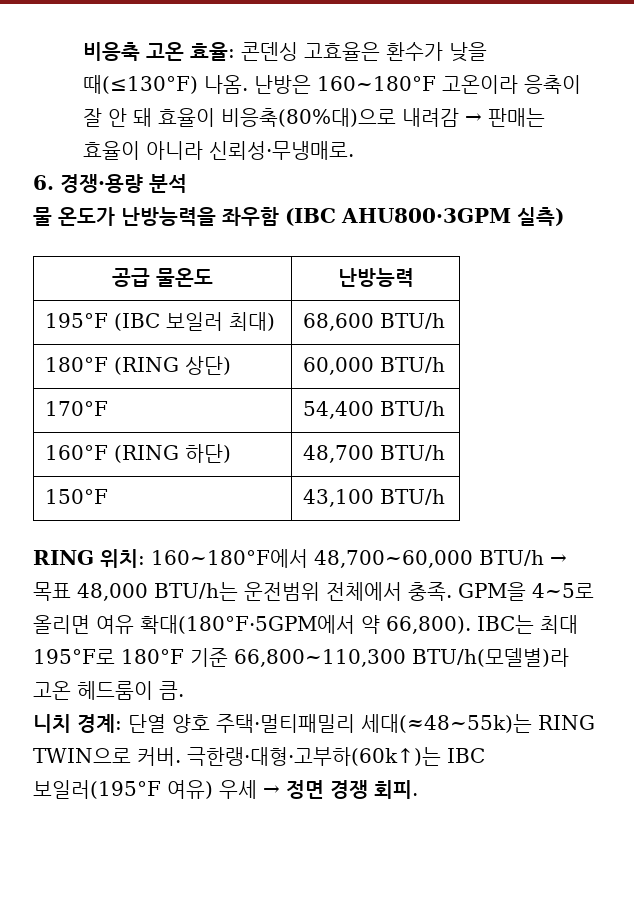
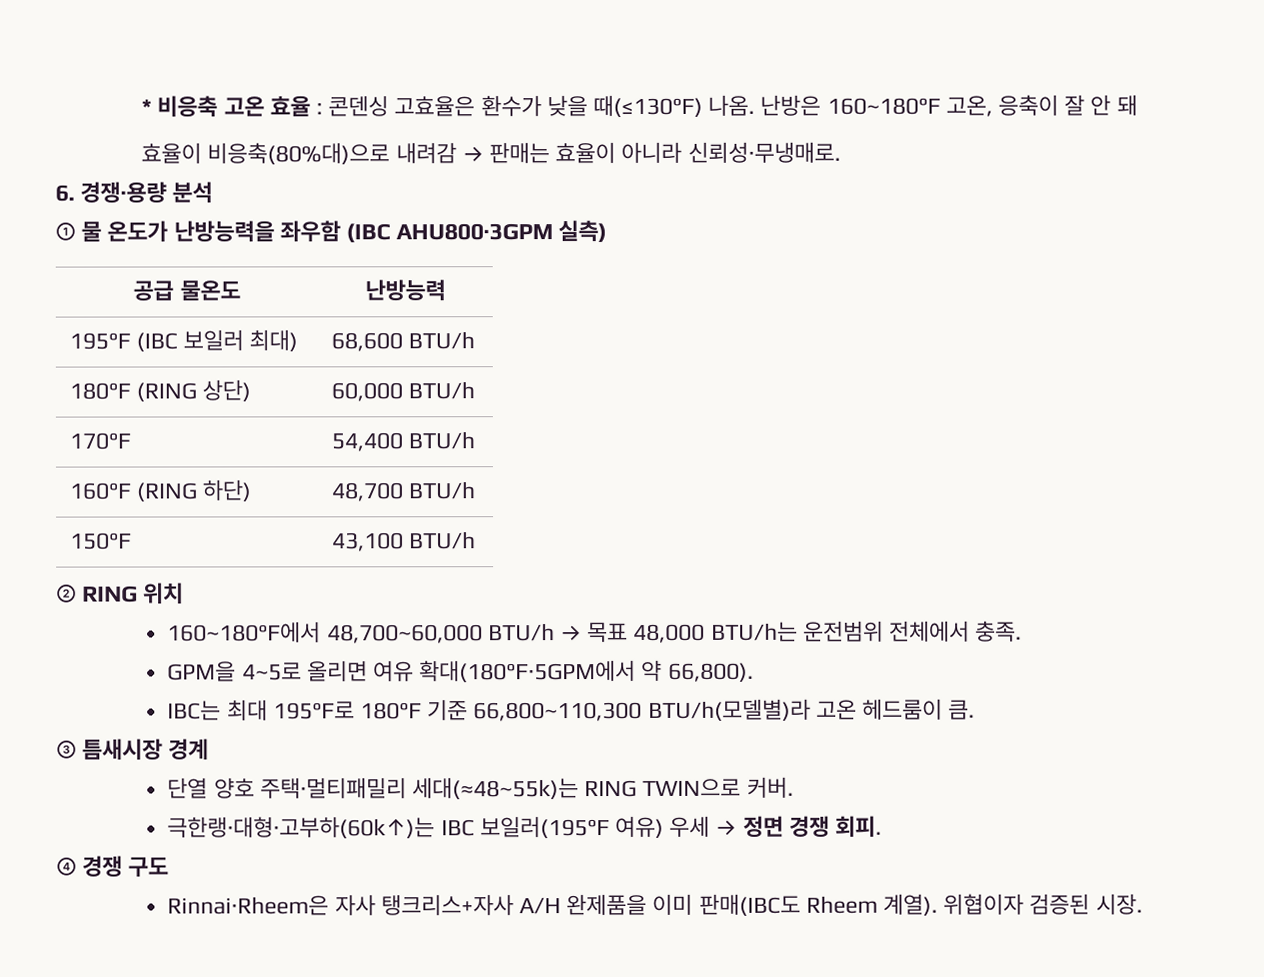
- 비응축 고온 효율: 콘덴싱 고효율은 환수가 낮을 때(≤130°F) 나옴.
+ * 비응축 고온 효율 : 콘덴싱 고효율은 환수가 낮을 때(≤130°F) 나옴.
- 난방은 160~180°F 고온이라 응축이 잘 안 돼 효율이 비응축(80%대)으로 내려감 → 판매는 효율이 아니라 신뢰성·무냉매로.
+ 난방은 160~180°F 고온, 응축이 잘 안 돼
+ 효율이 비응축(80%대)으로 내려감 → 판매는 효율이 아니라 신뢰성·무냉매로.
- 물 온도가 난방능력을 좌우함 (IBC AHU800·3GPM 실측)
+ ① 물 온도가 난방능력을 좌우함 (IBC AHU800·3GPM 실측)
- RING 위치: 160~180°F에서 48,700~60,000 BTU/h → 목표 48,000 BTU/h는 운전범위 전체에서 충족. GPM을 4~5로 올리면 여유 확대(180°F·5GPM에서 약 66,800). IBC는 최대 195°F로 180°F 기준 66,800~110,300 BTU/h(모델별)라 고온 헤드룸이 큼.
+ ② RING 위치
+ 160~180°F에서 48,700~60,000 BTU/h → 목표 48,000 BTU/h는 운전범위 전체에서 충족.
+ GPM을 4~5로 올리면 여유 확대(180°F·5GPM에서 약 66,800).
+ IBC는 최대 195°F로 180°F 기준 66,800~110,300 BTU/h(모델별)라 고온 헤드룸이 큼.
- 니치 경계: 단열 양호 주택·멀티패밀리 세대(≈48~55k)는 RING TWIN으로 커버. 극한랭·대형·고부하(60k↑)는 IBC 보일러(195°F 여유) 우세 → 정면 경쟁 회피.
+ ③ 틈새시장 경계
+ 단열 양호 주택·멀티패밀리 세대(≈48~55k)는 RING TWIN으로 커버.
+ 극한랭·대형·고부하(60k↑)는 IBC 보일러(195°F 여유) 우세 → 정면 경쟁 회피.
+ ④ 경쟁 구도
+ Rinnai·Rheem은 자사 탱크리스+자사 A/H 완제품을 이미 판매(IBC도 Rheem 계열). 위협이자 검증된 시장.

